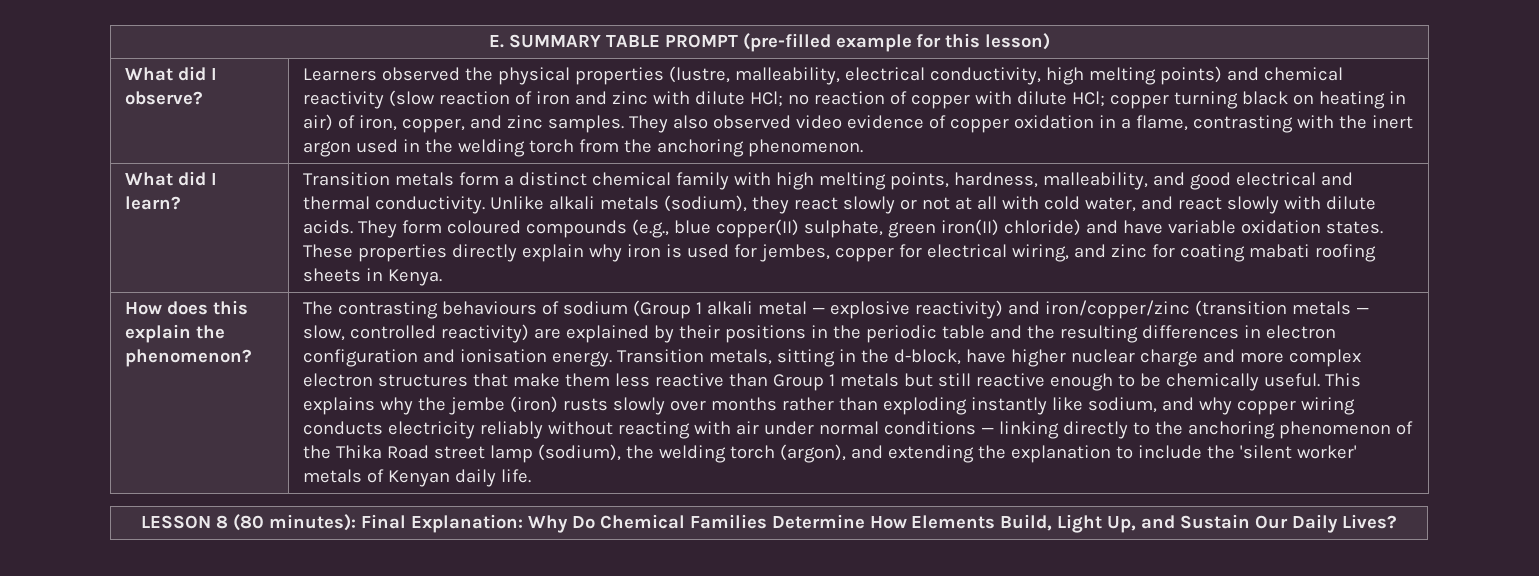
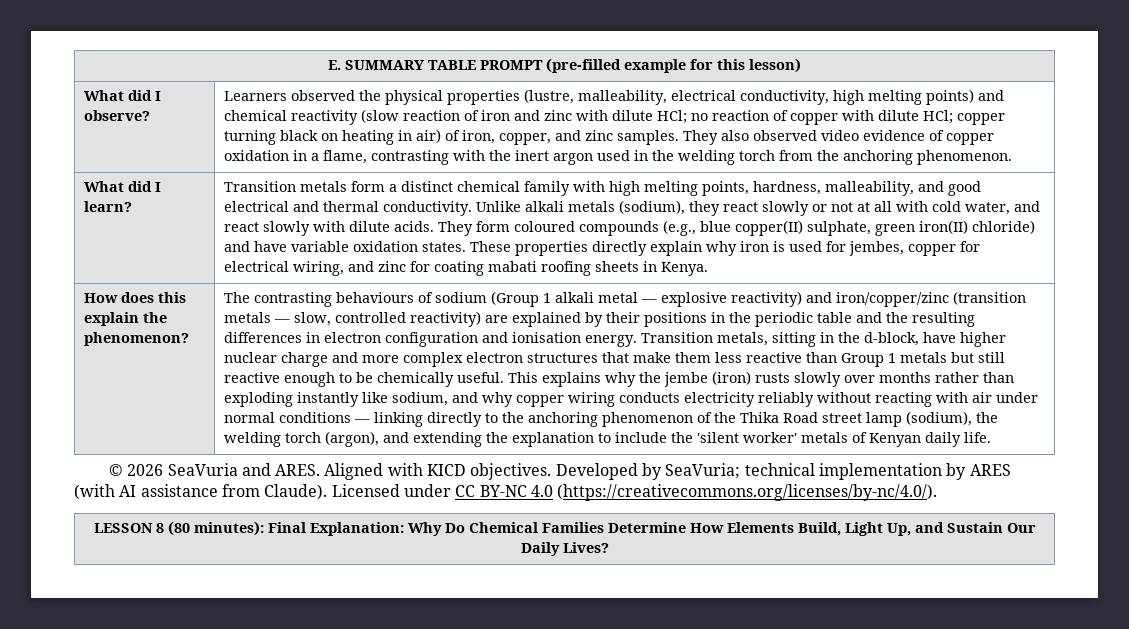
+ © 2026 SeaVuria and ARES. Aligned with KICD objectives. Developed by SeaVuria; technical implementation by ARES (with AI assistance from Claude). Licensed under CC BY-NC 4.0 (https://creativecommons.org/licenses/by-nc/4.0/).

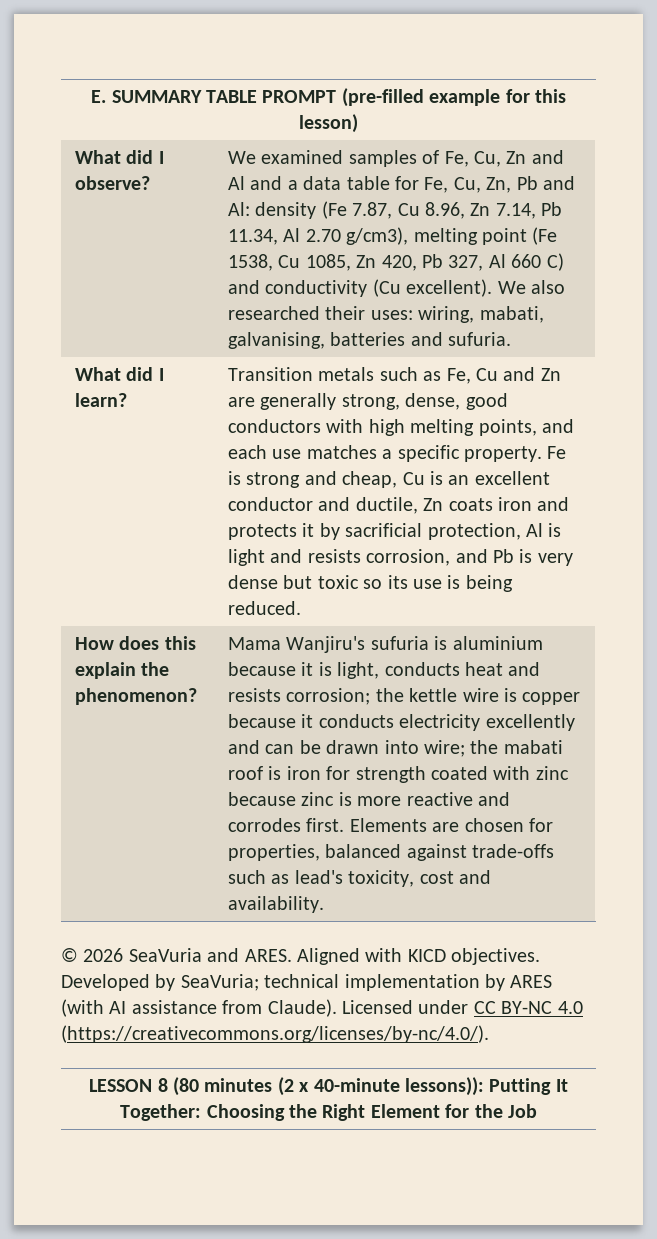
- Learners observed the physical properties (lustre, malleability, electrical conductivity, high melting points) and chemical reactivity (slow reaction of iron and zinc with dilute HCl; no reaction of copper with dilute HCl; copper turning black on heating in air) of iron, copper, and zinc samples. They also observed video evidence of copper oxidation in a flame, contrasting with the inert argon used in the welding torch from the anchoring phenomenon.
+ We examined samples of Fe, Cu, Zn and Al and a data table for Fe, Cu, Zn, Pb and Al: density (Fe 7.87, Cu 8.96, Zn 7.14, Pb 11.34, Al 2.70 g/cm3), melting point (Fe 1538, Cu 1085, Zn 420, Pb 327, Al 660 C) and conductivity (Cu excellent). We also researched their uses: wiring, mabati, galvanising, batteries and sufuria.
- Transition metals form a distinct chemical family with high melting points, hardness, malleability, and good electrical and thermal conductivity. Unlike alkali metals (sodium), they react slowly or not at all with cold water, and react slowly with dilute acids. They form coloured compounds (e.g., blue copper(II) sulphate, green iron(II) chloride) and have variable oxidation states. These properties directly explain why iron is used for jembes, copper for electrical wiring, and zinc for coating mabati roofing sheets in Kenya.
+ Transition metals such as Fe, Cu and Zn are generally strong, dense, good conductors with high melting points, and each use matches a specific property. Fe is strong and cheap, Cu is an excellent conductor and ductile, Zn coats iron and protects it by sacrificial protection, Al is light and resists corrosion, and Pb is very dense but toxic so its use is being reduced.
- The contrasting behaviours of sodium (Group 1 alkali metal — explosive reactivity) and iron/copper/zinc (transition metals — slow, controlled reactivity) are explained by their positions in the periodic table and the resulting differences in electron configuration and ionisation energy. Transition metals, sitting in the d-block, have higher nuclear charge and more complex electron structures that make them less reactive than Group 1 metals but still reactive enough to be chemically useful. This explains why the jembe (iron) rusts slowly over months rather than exploding instantly like sodium, and why copper wiring conducts electricity reliably without reacting with air under normal conditions — linking directly to the anchoring phenomenon of the Thika Road street lamp (sodium), the welding torch (argon), and extending the explanation to include the 'silent worker' metals of Kenyan daily life.
+ Mama Wanjiru's sufuria is aluminium because it is light, conducts heat and resists corrosion; the kettle wire is copper because it conducts electricity excellently and can be drawn into wire; the mabati roof is iron for strength coated with zinc because zinc is more reactive and corrodes first. Elements are chosen for properties, balanced against trade-offs such as lead's toxicity, cost and availability.
- LESSON 8 (80 minutes): Final Explanation: Why Do Chemical Families Determine How Elements Build, Light Up, and Sustain Our Daily Lives?
+ LESSON 8 (80 minutes (2 x 40-minute lessons)): Putting It Together: Choosing the Right Element for the Job

